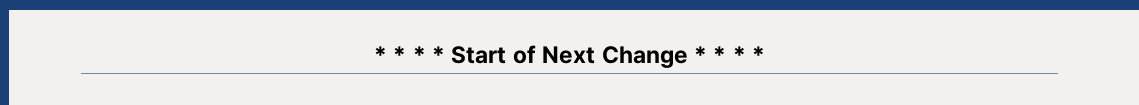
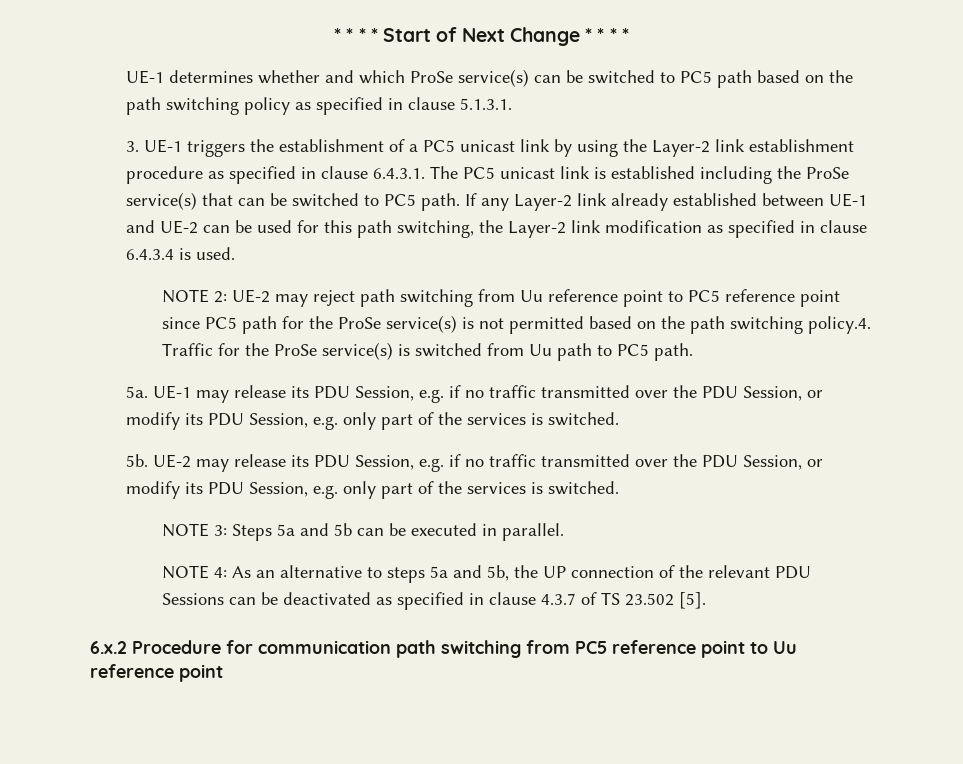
+ UE-1 determines whether and which ProSe service(s) can be switched to PC5 path based on the path switching policy as specified in clause 5.1.3.1.
+ 3. UE-1 triggers the establishment of a PC5 unicast link by using the Layer-2 link establishment procedure as specified in clause 6.4.3.1. The PC5 unicast link is established including the ProSe service(s) that can be switched to PC5 path. If any Layer-2 link already established between UE-1 and UE-2 can be used for this path switching, the Layer-2 link modification as specified in clause 6.4.3.4 is used.
+ NOTE 2: UE-2 may reject path switching from Uu reference point to PC5 reference point since PC5 path for the ProSe service(s) is not permitted based on the path switching policy.4. Traffic for the ProSe service(s) is switched from Uu path to PC5 path.
+ 5a. UE-1 may release its PDU Session, e.g. if no traffic transmitted over the PDU Session, or modify its PDU Session, e.g. only part of the services is switched.
+ 5b. UE-2 may release its PDU Session, e.g. if no traffic transmitted over the PDU Session, or modify its PDU Session, e.g. only part of the services is switched.
+ NOTE 3: Steps 5a and 5b can be executed in parallel.
+ NOTE 4: As an alternative to steps 5a and 5b, the UP connection of the relevant PDU Sessions can be deactivated as specified in clause 4.3.7 of TS 23.502 [5].
+ 6.x.2 Procedure for communication path switching from PC5 reference point to Uu reference point

